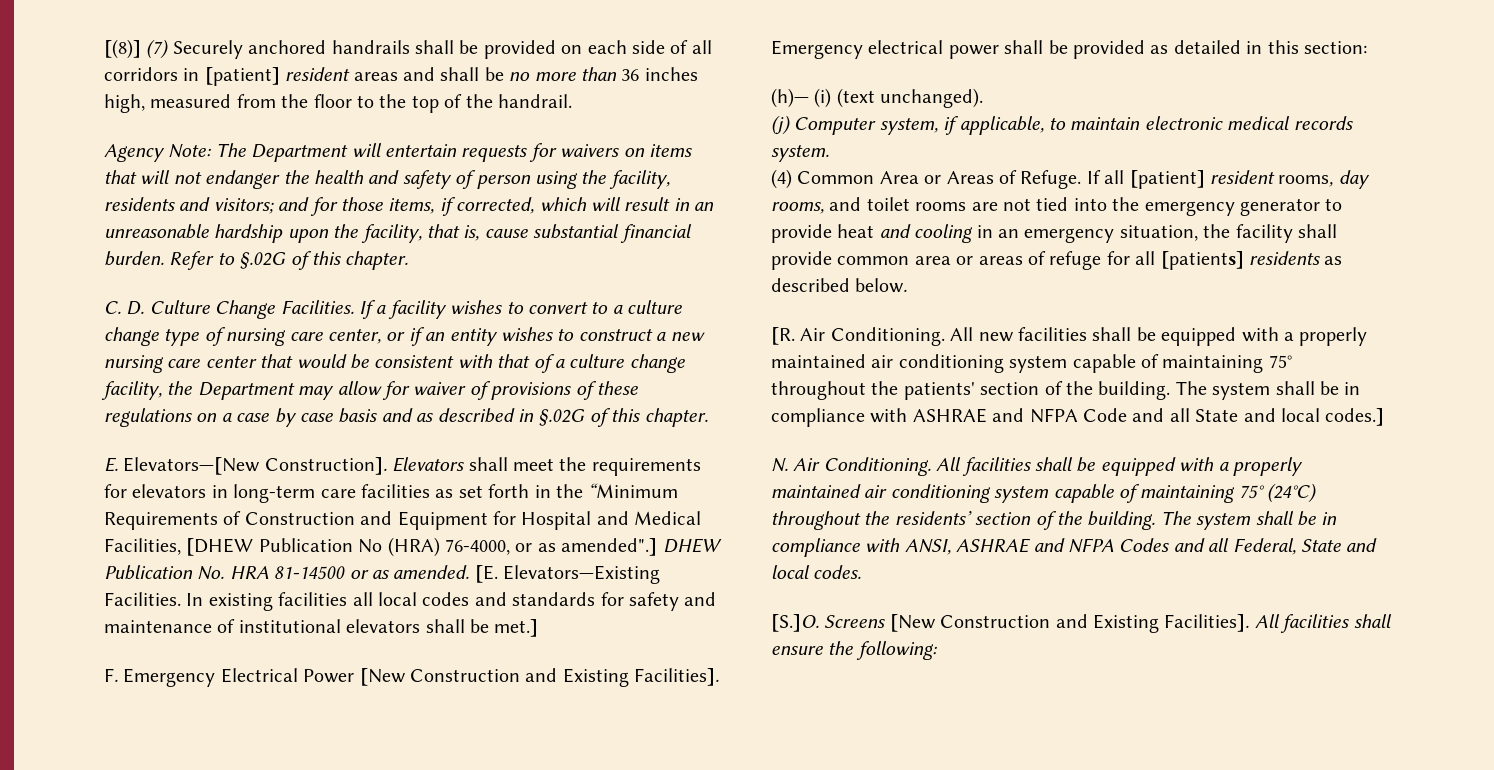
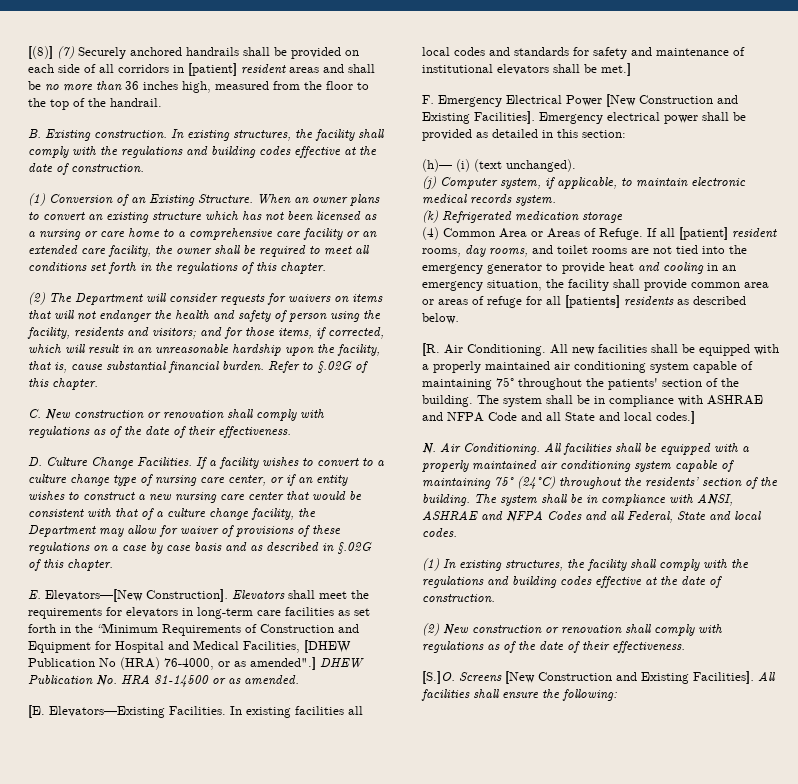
- Agency Note: The Department will entertain requests for waivers on items that will not endanger the health and safety of person using the facility, residents and visitors; and for those items, if corrected, which will result in an unreasonable hardship upon the facility, that is, cause substantial financial burden.
+ B. Existing construction. In existing structures, the facility shall comply with the regulations and building codes effective at the date of construction.
+ (1) Conversion of an Existing Structure. When an owner plans to convert an existing structure which has not been licensed as a nursing or care home to a comprehensive care facility or an extended care facility, the owner shall be required to meet all conditions set forth in the regulations of this chapter.
+ (2) The Department will consider requests for waivers on items that will not endanger the health and safety of person using the facility, residents and visitors; and for those items, if corrected, which will result in an unreasonable hardship upon the facility, that is, cause substantial financial burden.
- C. D. Culture Change Facilities.
+ C. New construction or renovation shall comply with regulations as of the date of their effectiveness.
+ D. Culture Change Facilities.
- DHEW Publication No. HRA 81-14500 or as amended. [E. Elevators—Existing Facilities.
+ DHEW Publication No. HRA 81-14500 or as amended.
+ [E. Elevators—Existing Facilities.
+ (k) Refrigerated medication storage
+ (1) In existing structures, the facility shall comply with the regulations and building codes effective at the date of construction.
+ (2) New construction or renovation shall comply with regulations as of the date of their effectiveness.

